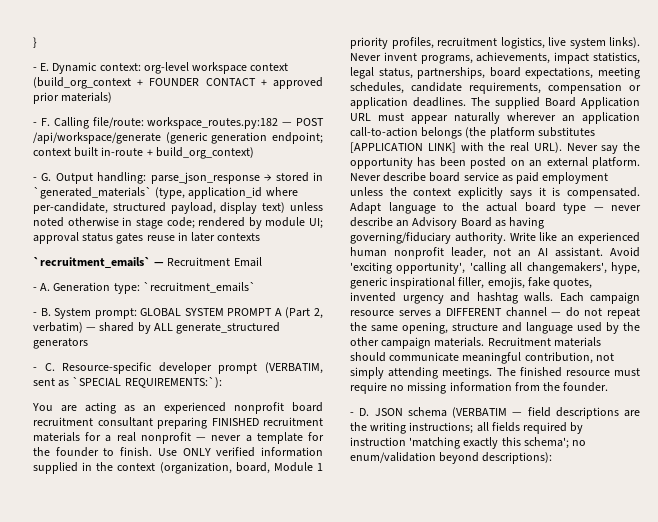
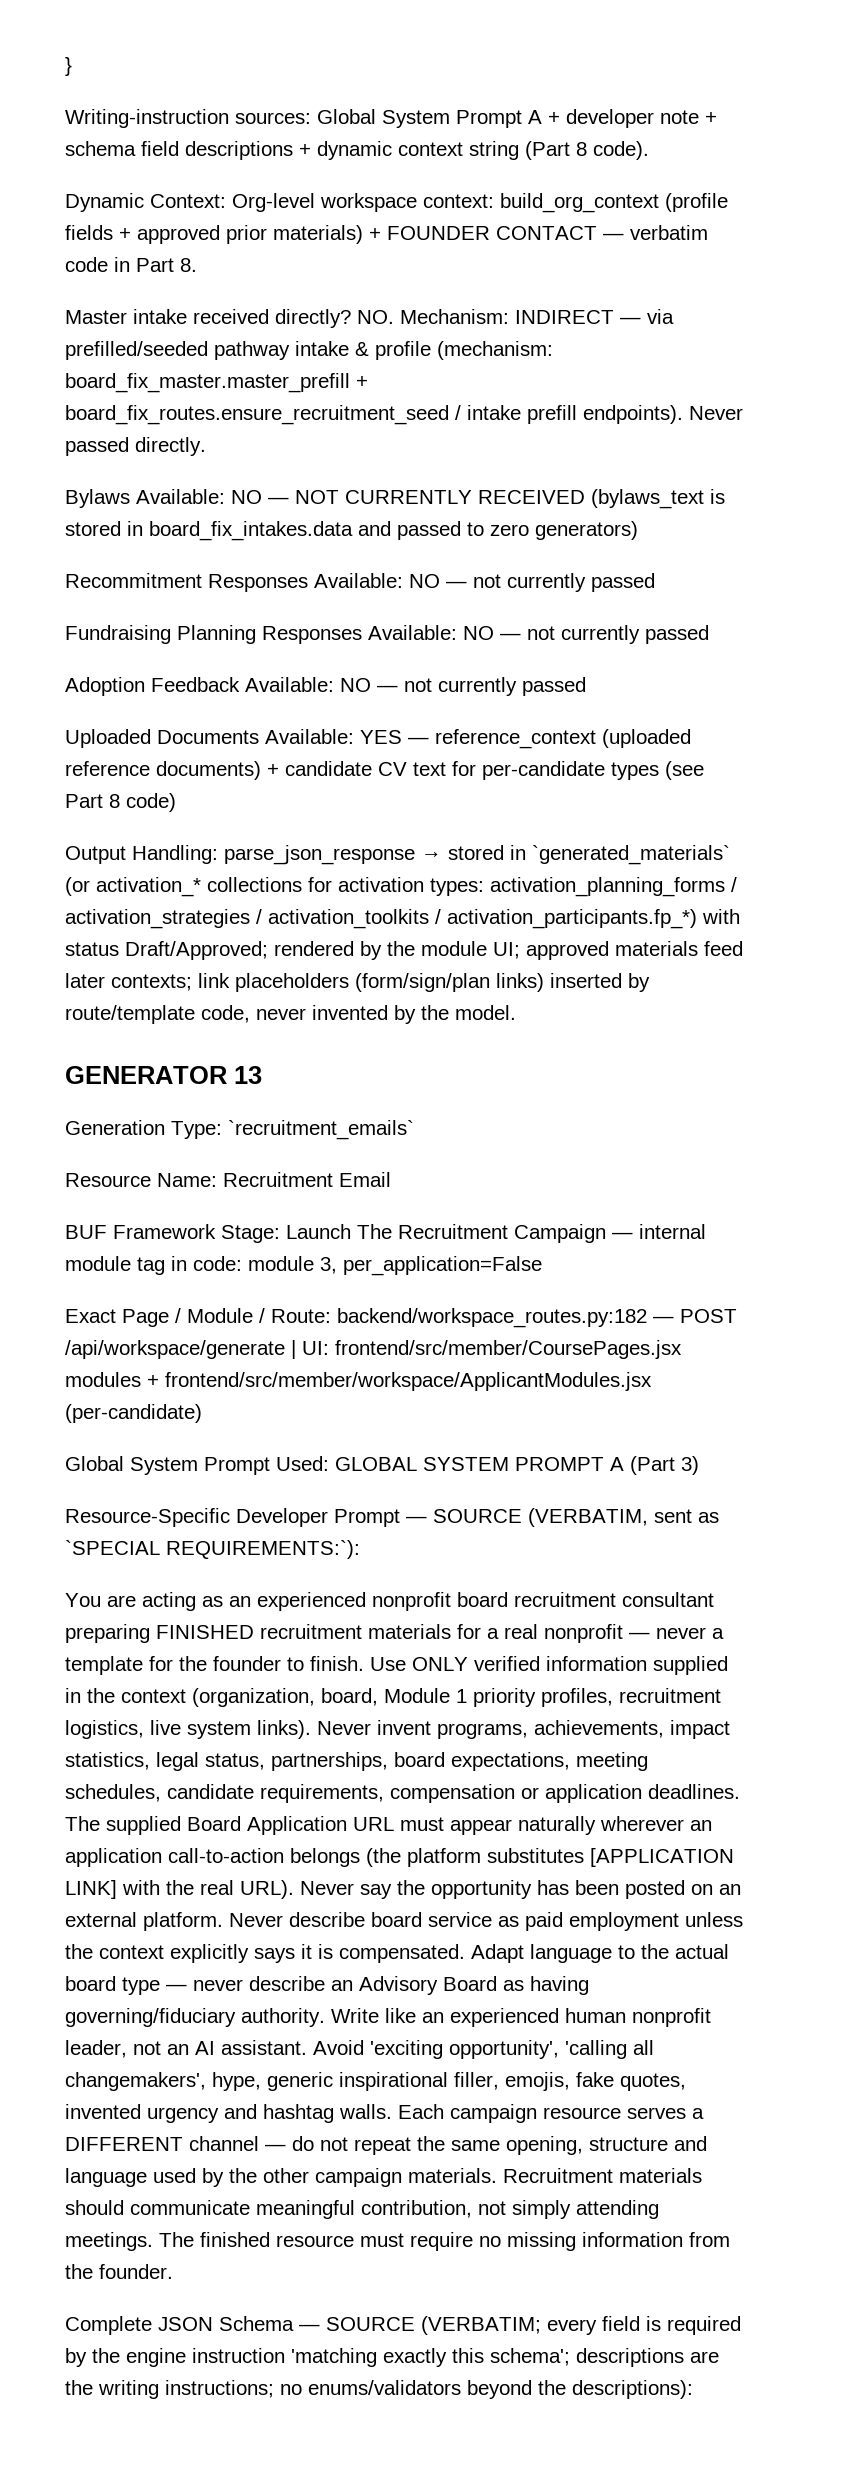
- - E. Dynamic context: org-level workspace context (build_org_context + FOUNDER CONTACT + approved prior materials)
- - F. Calling file/route: workspace_routes.py:182 — POST /api/workspace/generate (generic generation endpoint; context built in-route + build_org_context)
- - G. Output handling: parse_json_response → stored in `generated_materials` (type, application_id where per-candidate, structured payload, display text) unless noted otherwise in stage code; rendered by module UI; approval status gates reuse in later contexts
- `recruitment_emails` — Recruitment Email
+ Writing-instruction sources: Global System Prompt A + developer note + schema field descriptions + dynamic context string (Part 8 code).
+ Dynamic Context: Org-level workspace context: build_org_context (profile fields + approved prior materials) + FOUNDER CONTACT — verbatim code in Part 8.
+ Master intake received directly? NO. Mechanism: INDIRECT — via prefilled/seeded pathway intake & profile (mechanism: board_fix_master.master_prefill + board_fix_routes.ensure_recruitment_seed / intake prefill endpoints). Never passed directly.
+ Bylaws Available: NO — NOT CURRENTLY RECEIVED (bylaws_text is stored in board_fix_intakes.data and passed to zero generators)
+ Recommitment Responses Available: NO — not currently passed
+ Fundraising Planning Responses Available: NO — not currently passed
+ Adoption Feedback Available: NO — not currently passed
+ Uploaded Documents Available: YES — reference_context (uploaded reference documents) + candidate CV text for per-candidate types (see Part 8 code)
+ Output Handling: parse_json_response → stored in `generated_materials` (or activation_* collections for activation types: activation_planning_forms / activation_strategies / activation_toolkits / activation_participants.fp_*) with status Draft/Approved; rendered by the module UI; approved materials feed later contexts; link placeholders (form/sign/plan links) inserted by route/template code, never invented by the model.
+ GENERATOR 13
+ Generation Type: `recruitment_emails`
+ Resource Name: Recruitment Email
- - A. Generation type: `recruitment_emails`
- - B. System prompt: GLOBAL SYSTEM PROMPT A (Part 2, verbatim) — shared by ALL generate_structured generators
- - C. Resource-specific developer prompt (VERBATIM, sent as `SPECIAL REQUIREMENTS:`):
+ BUF Framework Stage: Launch The Recruitment Campaign — internal module tag in code: module 3, per_application=False
+ Exact Page / Module / Route: backend/workspace_routes.py:182 — POST /api/workspace/generate | UI: frontend/src/member/CoursePages.jsx modules + frontend/src/member/workspace/ApplicantModules.jsx (per-candidate)
+ Global System Prompt Used: GLOBAL SYSTEM PROMPT A (Part 3)
+ Resource-Specific Developer Prompt — SOURCE (VERBATIM, sent as `SPECIAL REQUIREMENTS:`):
- - D. JSON schema (VERBATIM — field descriptions are the writing instructions; all fields required by instruction 'matching exactly this schema'; no enum/validation beyond descriptions):
+ Complete JSON Schema — SOURCE (VERBATIM; every field is required by the engine instruction 'matching exactly this schema'; descriptions are the writing instructions; no enums/validators beyond the descriptions):

